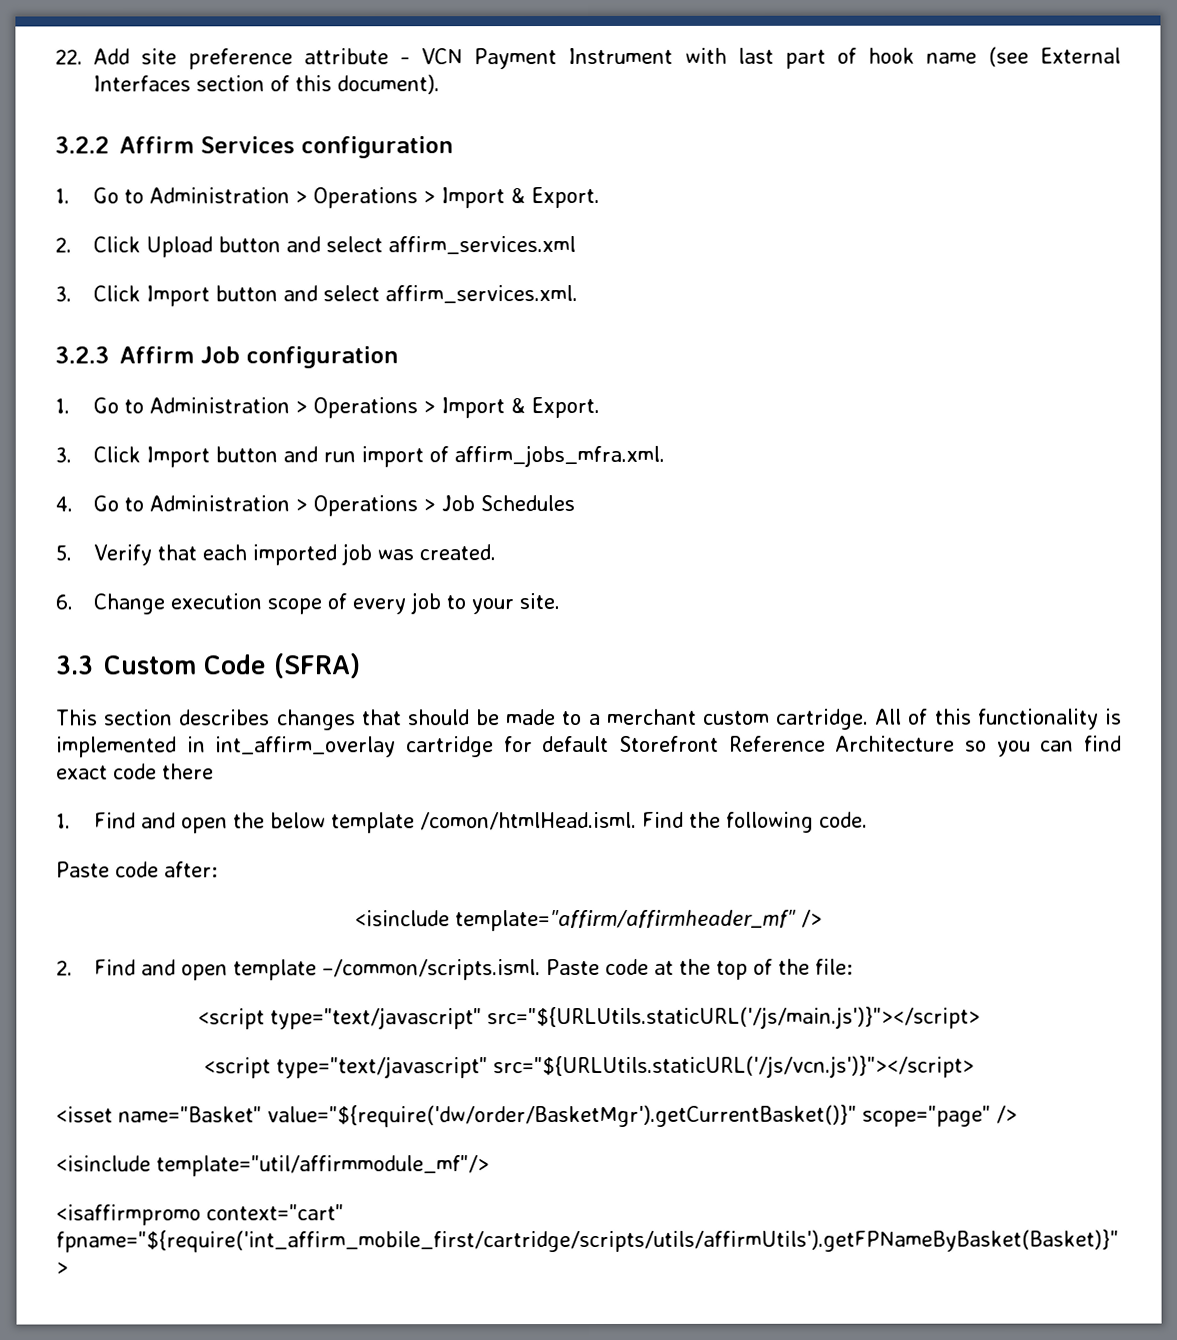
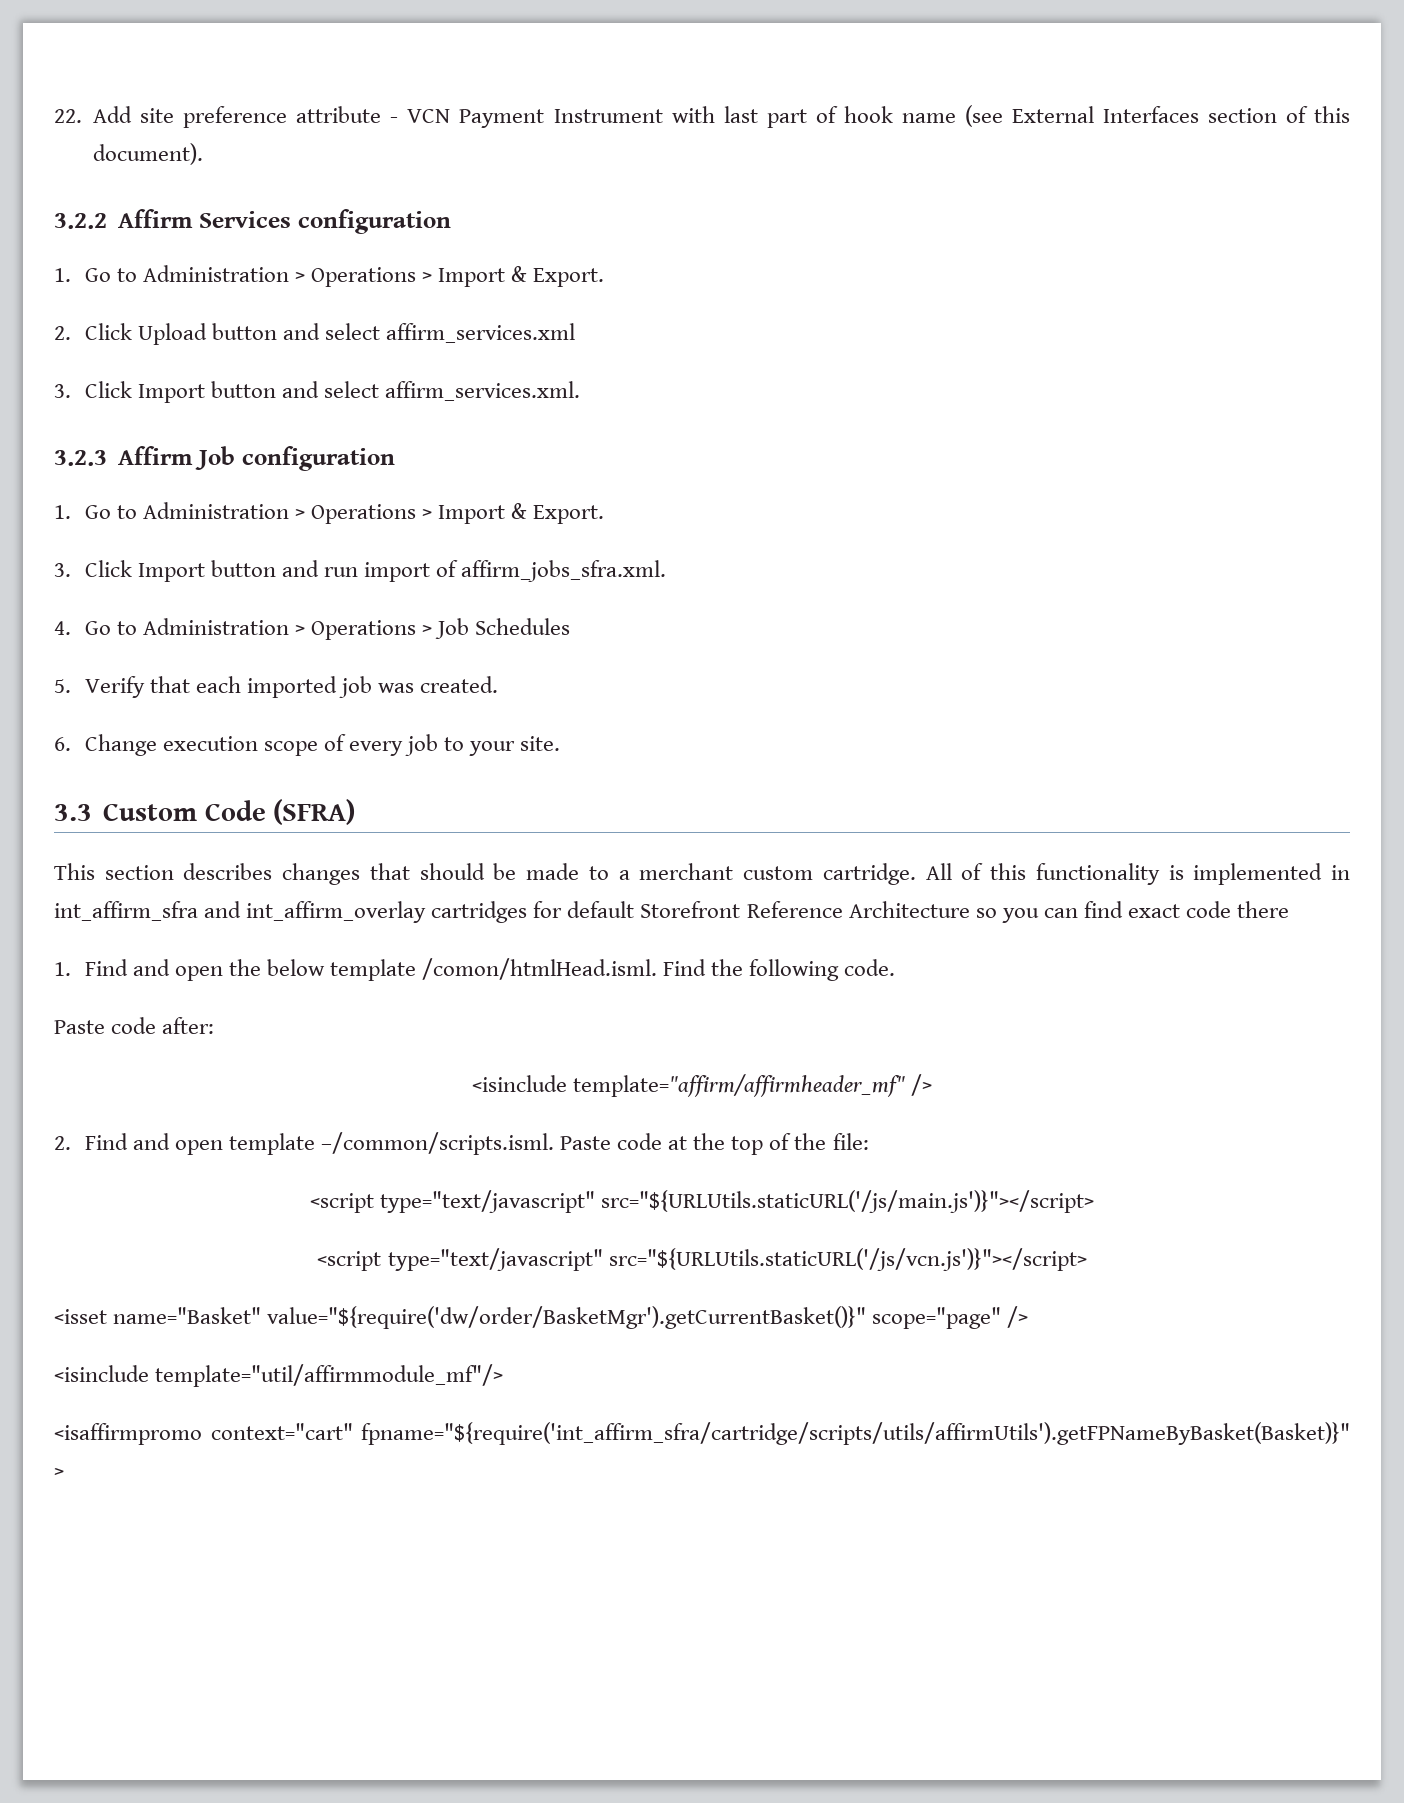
- 3. Click Import button and run import of affirm_jobs_mfra.xml.
+ 3. Click Import button and run import of affirm_jobs_sfra.xml.
- All of this functionality is implemented in int_affirm_overlay cartridge for default Storefront Reference Architecture so you can find exact code there
+ All of this functionality is implemented in int_affirm_sfra and int_affirm_overlay cartridges for default Storefront Reference Architecture so you can find exact code there
- <isaffirmpromo context="cart" fpname="${require('int_affirm_mobile_first/cartridge/scripts/utils/affirmUtils').getFPNameByBasket(Basket)}" >
+ <isaffirmpromo context="cart" fpname="${require('int_affirm_sfra/cartridge/scripts/utils/affirmUtils').getFPNameByBasket(Basket)}" >

